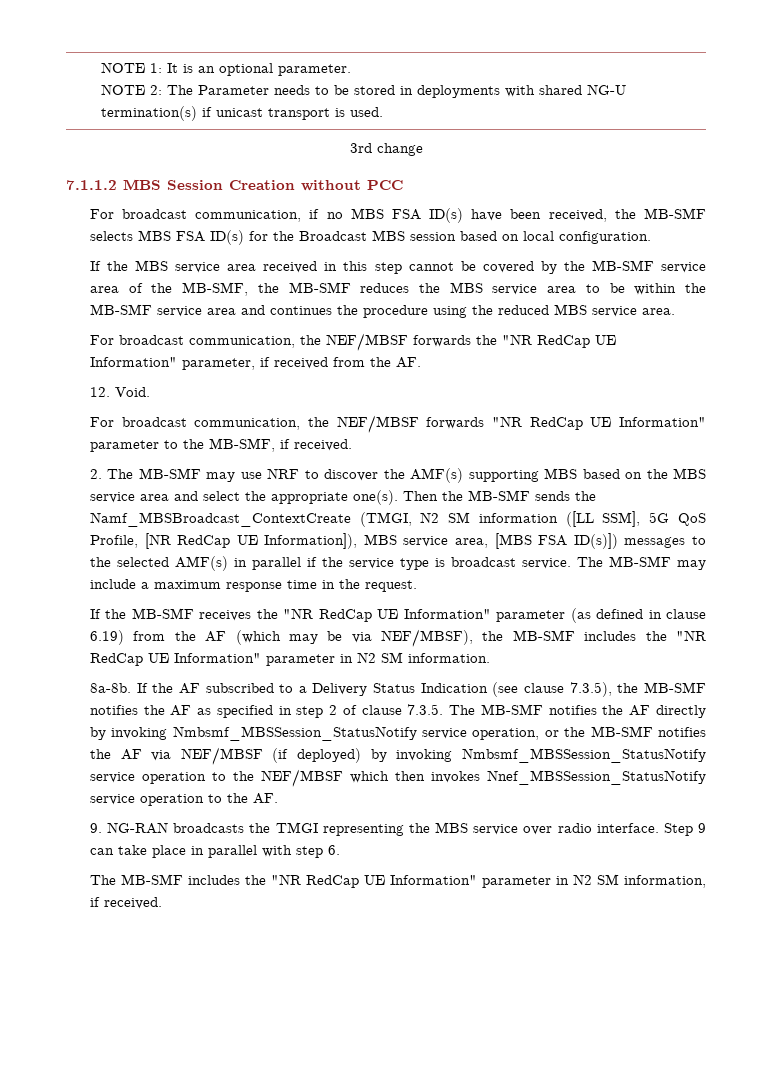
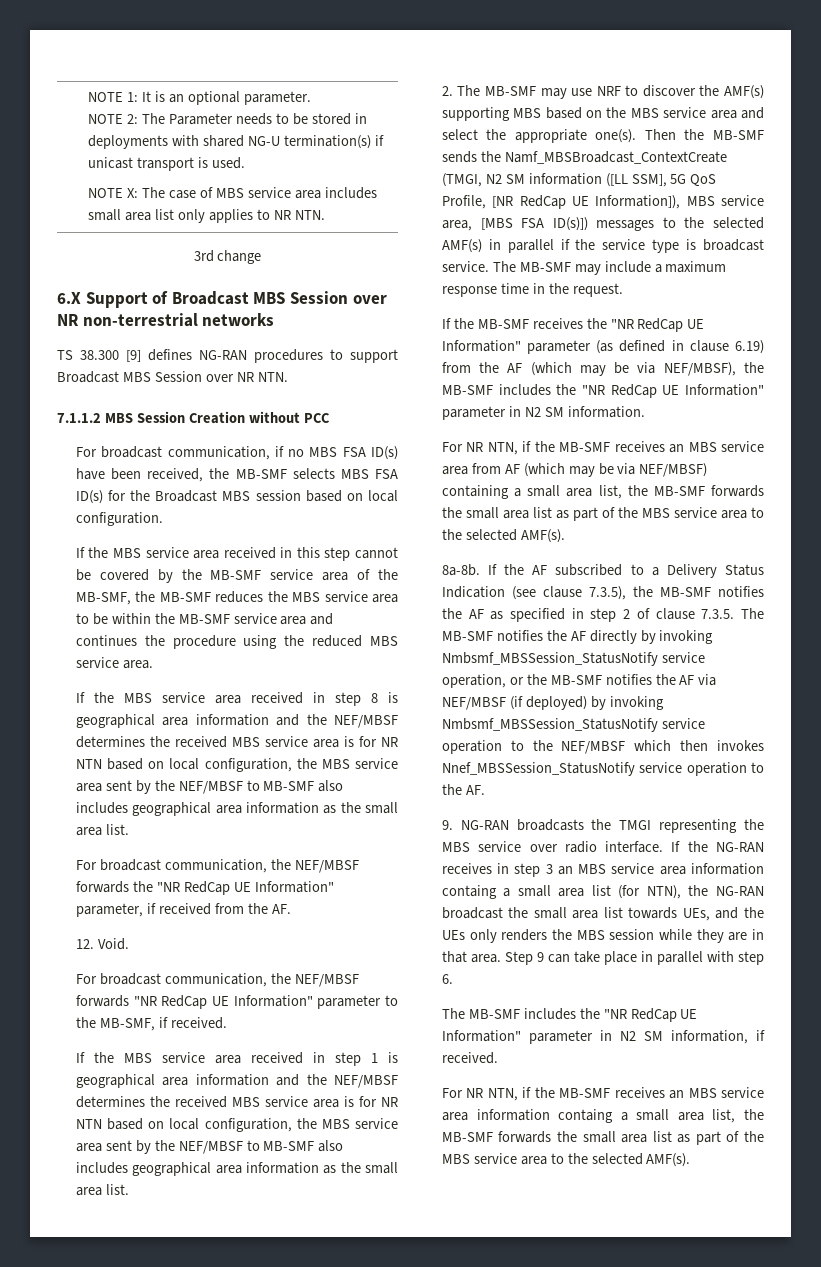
+ NOTE X: The case of MBS service area includes small area list only applies to NR NTN.
  3rd change
+ 6.X Support of Broadcast MBS Session over NR non-terrestrial networks
+ TS 38.300 [9] defines NG-RAN procedures to support Broadcast MBS Session over NR NTN.
+ If the MBS service area received in step 8 is geographical area information and the NEF/MBSF determines the received MBS service area is for NR NTN based on local configuration, the MBS service area sent by the NEF/MBSF to MB-SMF also includes geographical area information as the small area list.
+ If the MBS service area received in step 1 is geographical area information and the NEF/MBSF determines the received MBS service area is for NR NTN based on local configuration, the MBS service area sent by the NEF/MBSF to MB-SMF also includes geographical area information as the small area list.
+ For NR NTN, if the MB-SMF receives an MBS service area from AF (which may be via NEF/MBSF) containing a small area list, the MB-SMF forwards the small area list as part of the MBS service area to the selected AMF(s).
+ If the NG-RAN receives in step 3 an MBS service area information containg a small area list (for NTN), the NG-RAN broadcast the small area list towards UEs, and the UEs only renders the MBS session while they are in that area.
+ For NR NTN, if the MB-SMF receives an MBS service area information containg a small area list, the MB-SMF forwards the small area list as part of the MBS service area to the selected AMF(s).

